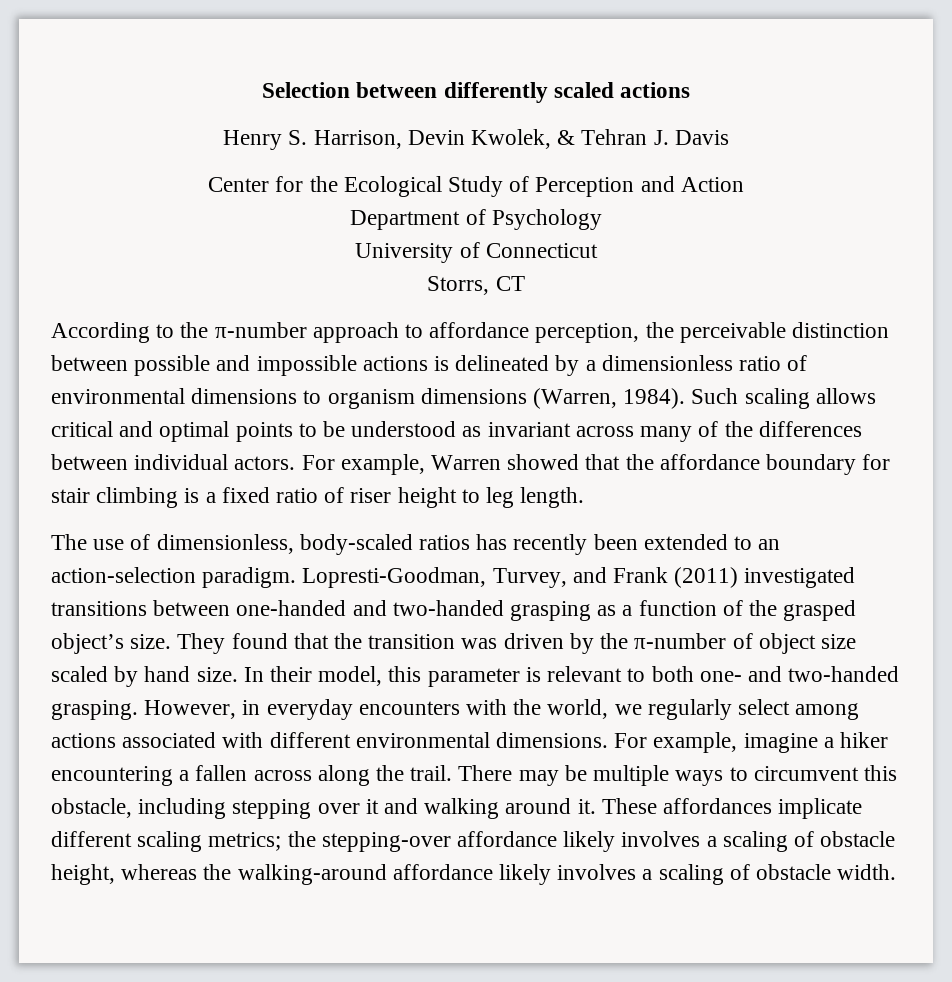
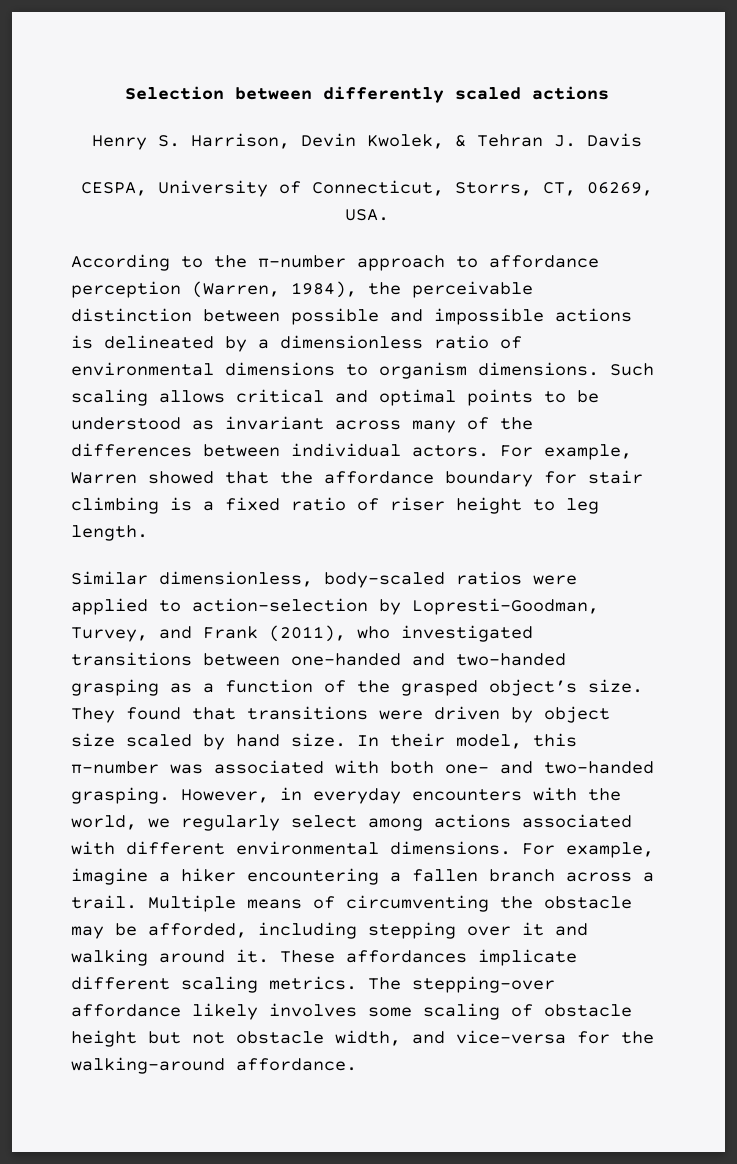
- Center for the Ecological Study of Perception and Action
- Department of Psychology
- University of Connecticut
- Storrs, CT
+ CESPA, University of Connecticut, Storrs, CT, 06269, USA.
- According to the π-number approach to affordance perception, the perceivable distinction between possible and impossible actions is delineated by a dimensionless ratio of environmental dimensions to organism dimensions (Warren, 1984).
+ According to the π-number approach to affordance perception (Warren, 1984), the perceivable distinction between possible and impossible actions is delineated by a dimensionless ratio of environmental dimensions to organism dimensions.
- The use of dimensionless, body-scaled ratios has recently been extended to an action-selection paradigm. Lopresti-Goodman, Turvey, and Frank (2011) investigated transitions between one-handed and two-handed grasping as a function of the grasped object’s size.
+ Similar dimensionless, body-scaled ratios were applied to action-selection by Lopresti-Goodman, Turvey, and Frank (2011), who investigated transitions between one-handed and two-handed grasping as a function of the grasped object’s size.
- They found that the transition was driven by the π-number of object size scaled by hand size.
+ They found that transitions were driven by object size scaled by hand size.
- In their model, this parameter is relevant to both one- and two-handed grasping.
+ In their model, this π-number was associated with both one- and two-handed grasping.
- For example, imagine a hiker encountering a fallen across along the trail. There may be multiple ways to circumvent this obstacle, including stepping over it and walking around it.
+ For example, imagine a hiker encountering a fallen branch across a trail. Multiple means of circumventing the obstacle may be afforded, including stepping over it and walking around it.
- These affordances implicate different scaling metrics; the stepping-over affordance likely involves a scaling of obstacle height, whereas the walking-around affordance likely involves a scaling of obstacle width.
+ These affordances implicate different scaling metrics. The stepping-over affordance likely involves some scaling of obstacle height but not obstacle width, and vice-versa for the walking-around affordance.

